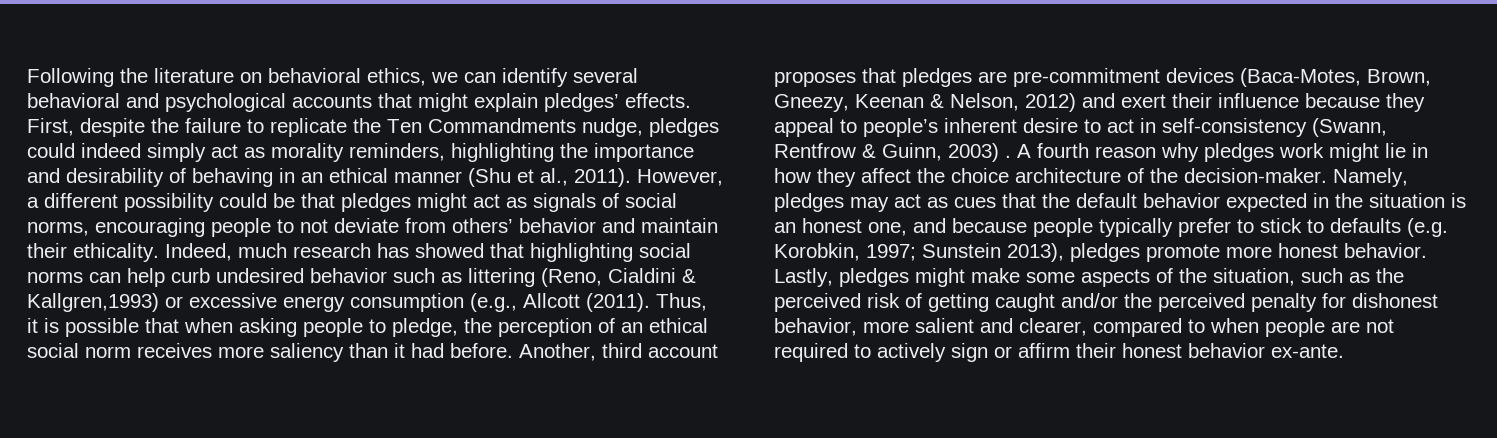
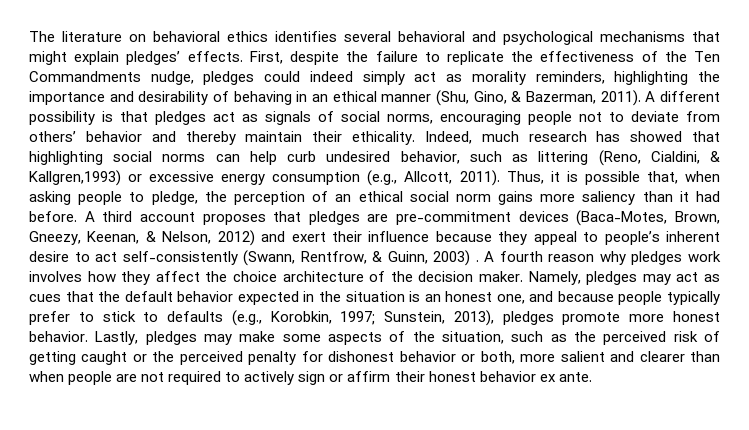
- Following the literature on behavioral ethics, we can identify several behavioral and psychological accounts that might explain pledges’ effects.
+ The literature on behavioral ethics identifies several behavioral and psychological mechanisms that might explain pledges’ effects.
- First, despite the failure to replicate the Ten Commandments nudge, pledges could indeed simply act as morality reminders, highlighting the importance and desirability of behaving in an ethical manner (Shu et al., 2011). However, a different possibility could be that pledges might act as signals of social norms, encouraging people to not deviate from others’ behavior and maintain their ethicality.
+ First, despite the failure to replicate the effectiveness of the Ten Commandments nudge, pledges could indeed simply act as morality reminders, highlighting the importance and desirability of behaving in an ethical manner (Shu, Gino, & Bazerman, 2011). A different possibility is that pledges act as signals of social norms, encouraging people not to deviate from others’ behavior and thereby maintain their ethicality.
- Indeed, much research has showed that highlighting social norms can help curb undesired behavior such as littering (Reno, Cialdini & Kallgren,1993) or excessive energy consumption (e.g., Allcott (2011).
+ Indeed, much research has showed that highlighting social norms can help curb undesired behavior, such as littering (Reno, Cialdini, & Kallgren,1993) or excessive energy consumption (e.g., Allcott, 2011).
- Thus, it is possible that when asking people to pledge, the perception of an ethical social norm receives more saliency than it had before.
+ Thus, it is possible that, when asking people to pledge, the perception of an ethical social norm gains more saliency than it had before.
- Another, third account proposes that pledges are pre-commitment devices (Baca-Motes, Brown, Gneezy, Keenan & Nelson, 2012) and exert their influence because they appeal to people’s inherent desire to act in self-consistency (Swann, Rentfrow & Guinn, 2003) .
+ A third account proposes that pledges are pre-commitment devices (Baca-Motes, Brown, Gneezy, Keenan, & Nelson, 2012) and exert their influence because they appeal to people’s inherent desire to act self-consistently (Swann, Rentfrow, & Guinn, 2003) .
- A fourth reason why pledges work might lie in how they affect the choice architecture of the decision-maker.
+ A fourth reason why pledges work involves how they affect the choice architecture of the decision maker.
- Namely, pledges may act as cues that the default behavior expected in the situation is an honest one, and because people typically prefer to stick to defaults (e.g. Korobkin, 1997; Sunstein 2013), pledges promote more honest behavior.
+ Namely, pledges may act as cues that the default behavior expected in the situation is an honest one, and because people typically prefer to stick to defaults (e.g., Korobkin, 1997; Sunstein, 2013), pledges promote more honest behavior.
- Lastly, pledges might make some aspects of the situation, such as the perceived risk of getting caught and/or the perceived penalty for dishonest behavior, more salient and clearer, compared to when people are not required to actively sign or affirm their honest behavior ex-ante.
+ Lastly, pledges may make some aspects of the situation, such as the perceived risk of getting caught or the perceived penalty for dishonest behavior or both, more salient and clearer than when people are not required to actively sign or affirm their honest behavior ex ante.

